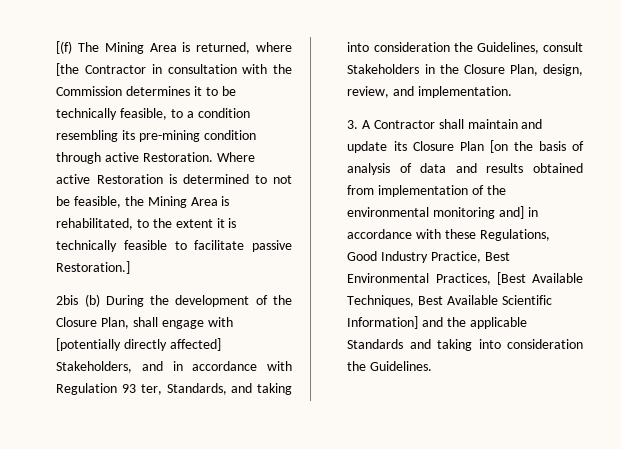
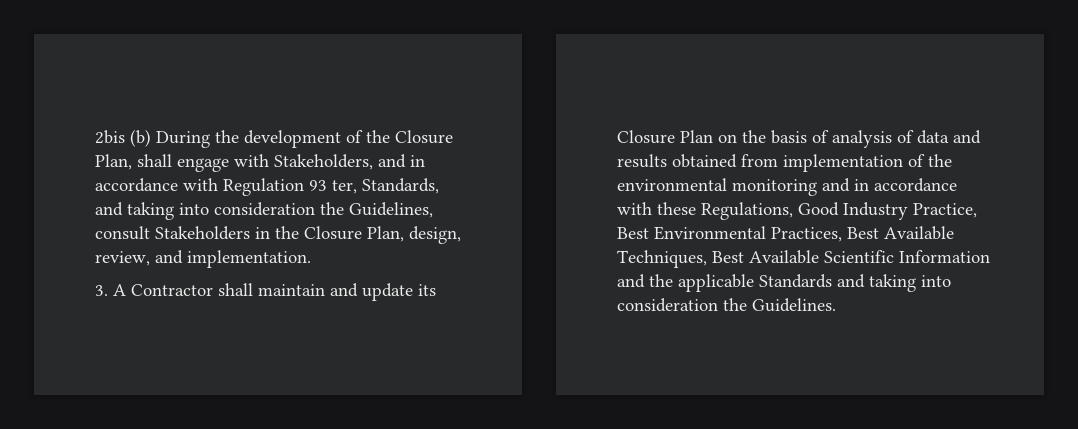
- [(f) The Mining Area is returned, where [the Contractor in consultation with the Commission determines it to be technically feasible, to a condition resembling its pre-mining condition through active Restoration. Where active Restoration is determined to not be feasible, the Mining Area is rehabilitated, to the extent it is technically feasible to facilitate passive Restoration.]
- 2bis (b) During the development of the Closure Plan, shall engage with [potentially directly affected] Stakeholders, and in accordance with Regulation 93 ter, Standards, and taking into consideration the Guidelines, consult Stakeholders in the Closure Plan, design, review, and implementation.
+ 2bis (b) During the development of the Closure Plan, shall engage with Stakeholders, and in accordance with Regulation 93 ter, Standards, and taking into consideration the Guidelines, consult Stakeholders in the Closure Plan, design, review, and implementation.
- 3. A Contractor shall maintain and update its Closure Plan [on the basis of analysis of data and results obtained from implementation of the environmental monitoring and] in accordance with these Regulations, Good Industry Practice, Best Environmental Practices, [Best Available Techniques, Best Available Scientific Information] and the applicable Standards and taking into consideration the Guidelines.
+ 3. A Contractor shall maintain and update its Closure Plan on the basis of analysis of data and results obtained from implementation of the environmental monitoring and in accordance with these Regulations, Good Industry Practice, Best Environmental Practices, Best Available Techniques, Best Available Scientific Information and the applicable Standards and taking into consideration the Guidelines.

